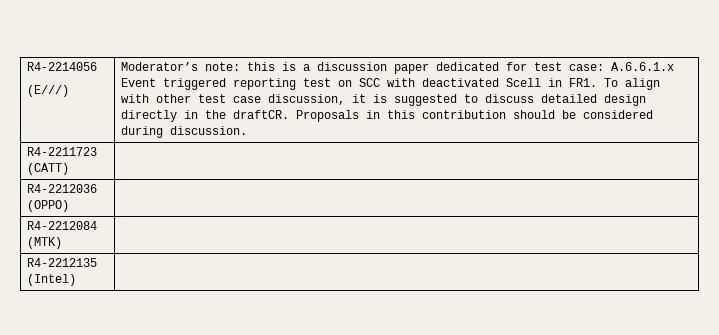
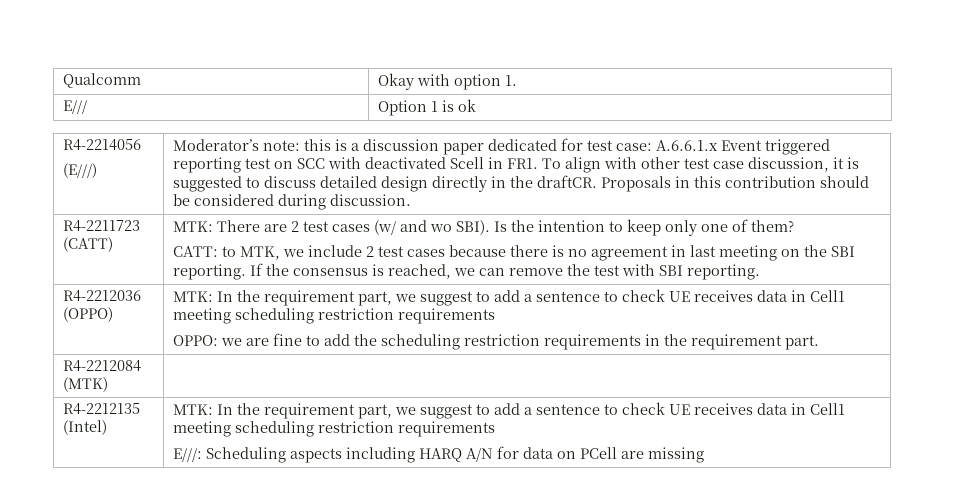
+ Qualcomm | Okay with option 1.
+ E/// | Option 1 is ok
- R4-2212036 (OPPO) |
+ MTK: There are 2 test cases (w/ and wo SBI). Is the intention to keep only one of them?
+ CATT: to MTK, we include 2 test cases because there is no agreement in last meeting on the SBI reporting. If the consensus is reached, we can remove the test with SBI reporting.
+ R4-2212036 (OPPO) | MTK: In the requirement part, we suggest to add a sentence to check UE receives data in Cell1 meeting scheduling restriction requirements
+ OPPO: we are fine to add the scheduling restriction requirements in the requirement part.
  R4-2212084 (MTK) |
- R4-2212135 (Intel) |
+ R4-2212135 (Intel) | MTK: In the requirement part, we suggest to add a sentence to check UE receives data in Cell1 meeting scheduling restriction requirements
+ E///: Scheduling aspects including HARQ A/N for data on PCell are missing

